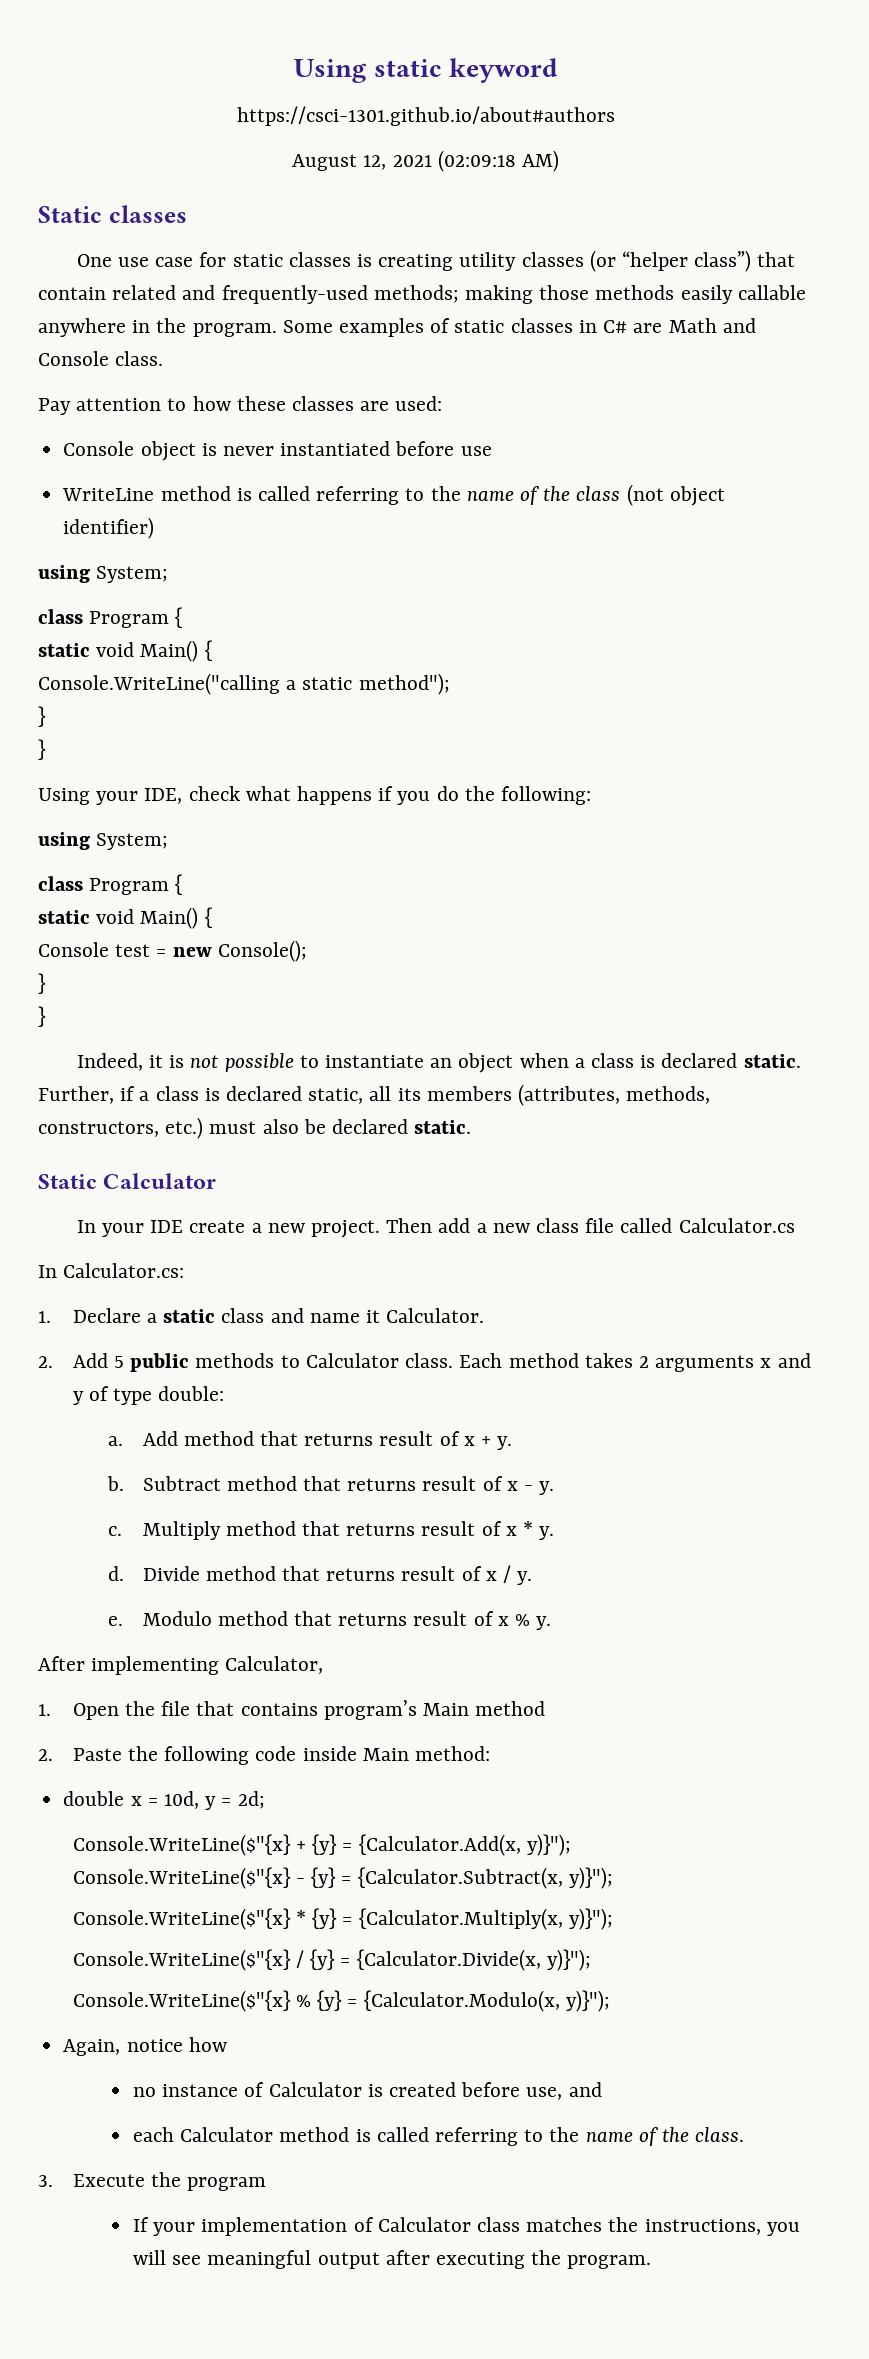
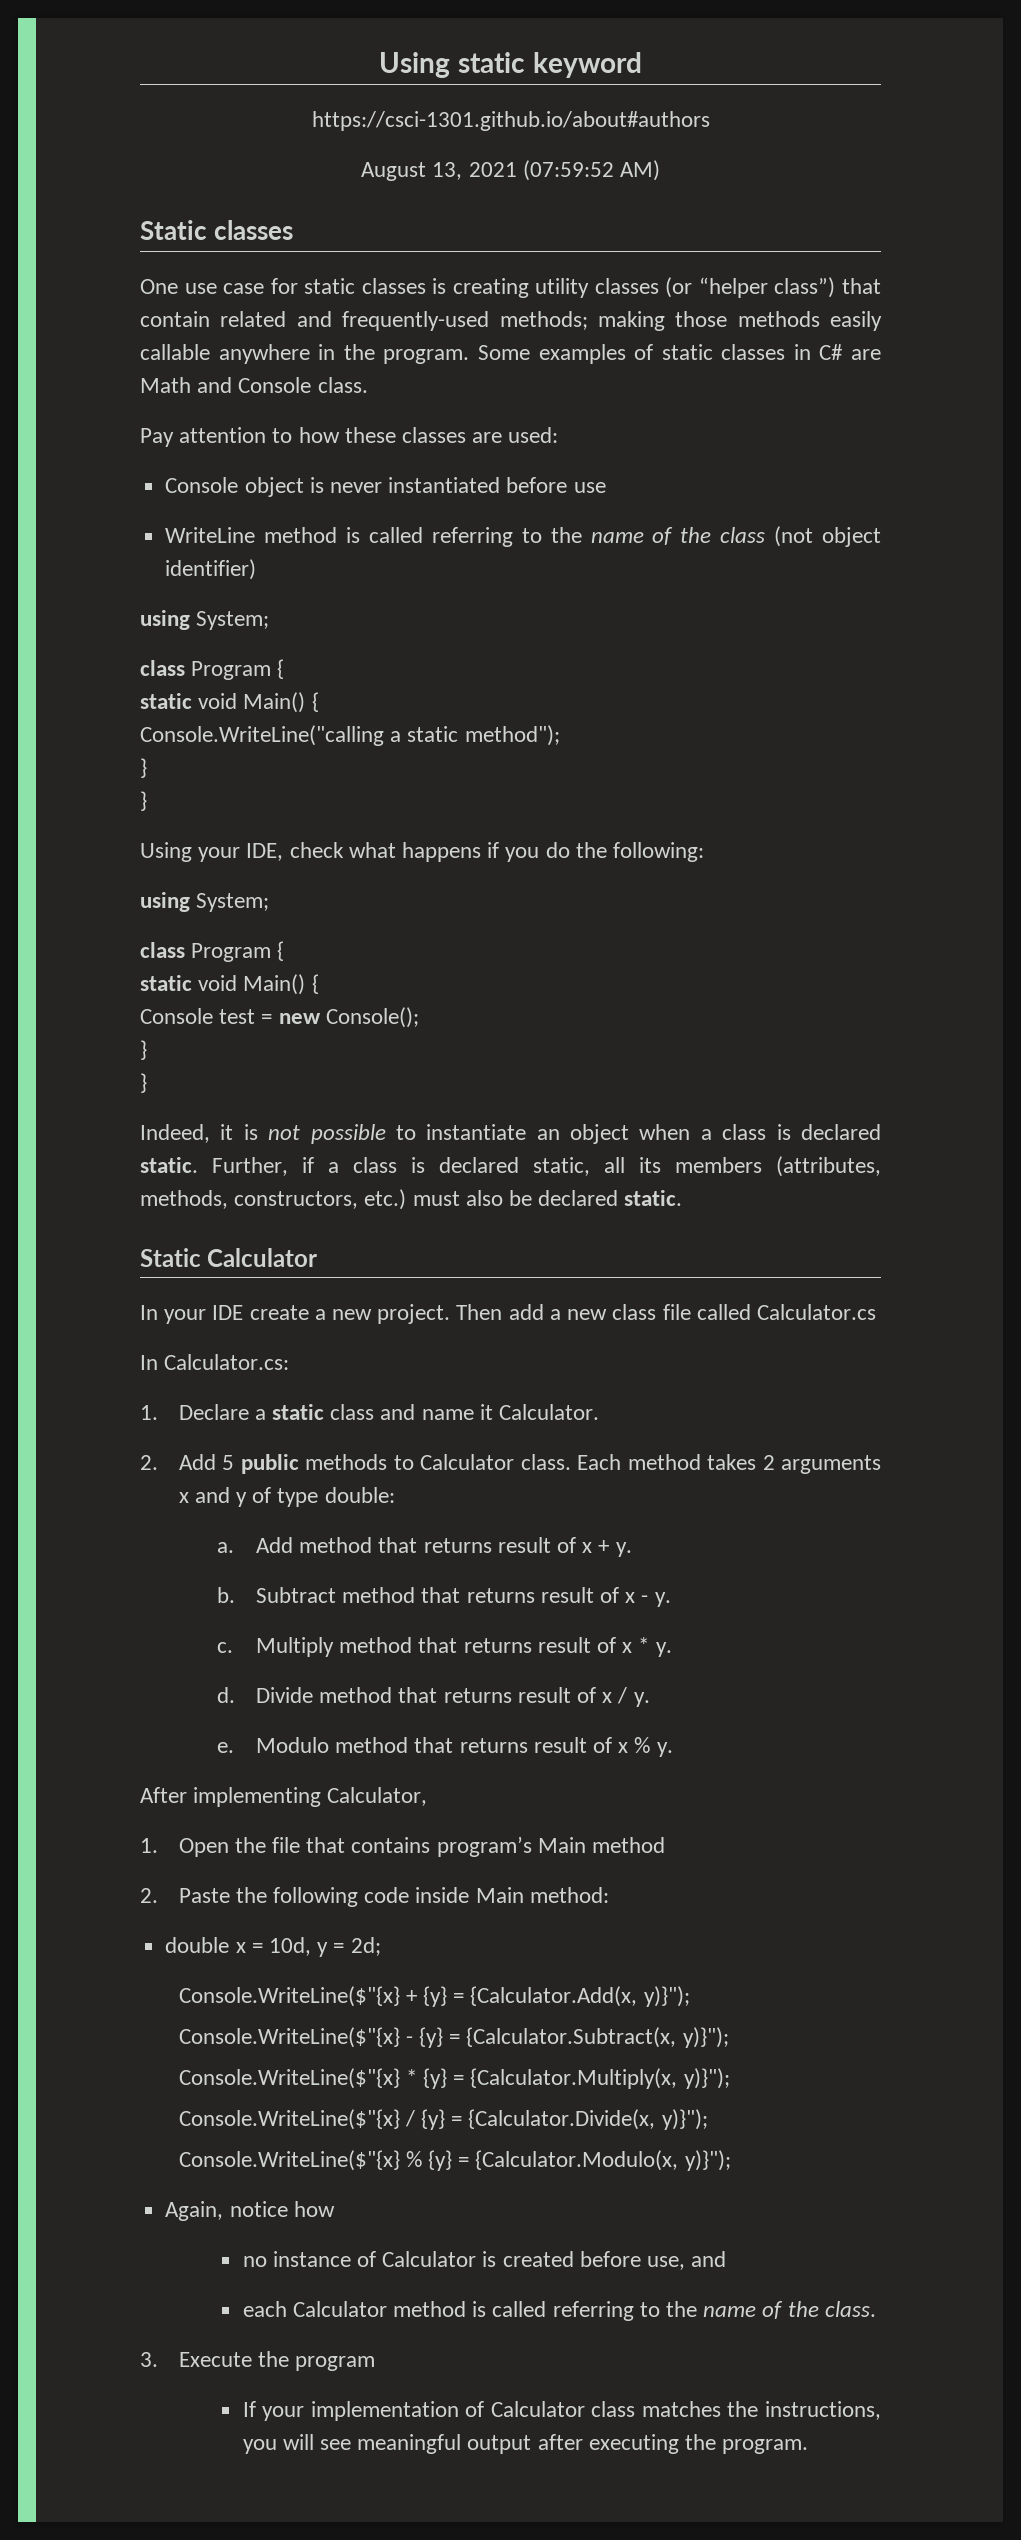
- August 12, 2021 (02:09:18 AM)
+ August 13, 2021 (07:59:52 AM)

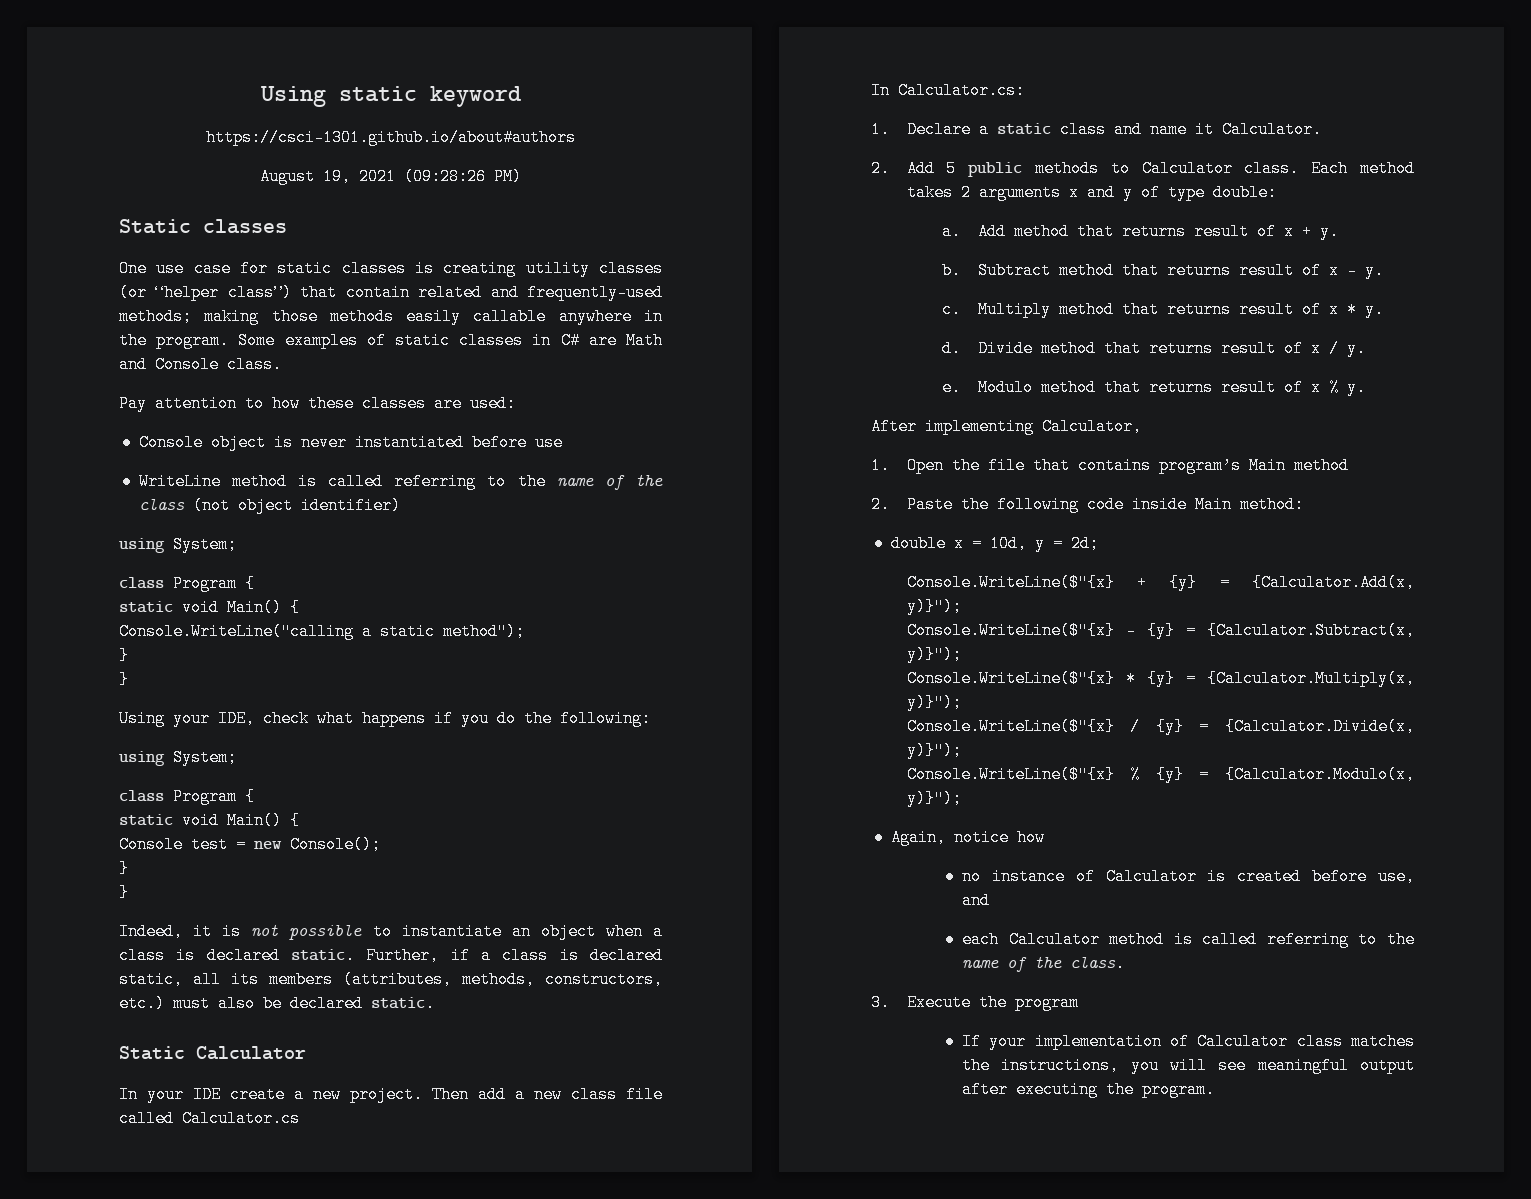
- August 13, 2021 (07:59:52 AM)
+ August 19, 2021 (09:28:26 PM)

